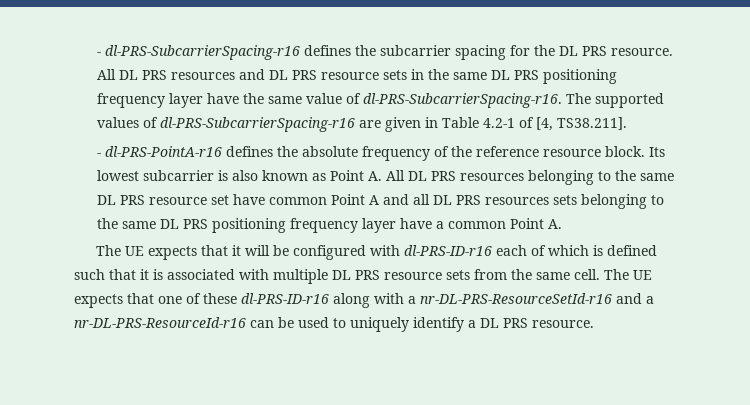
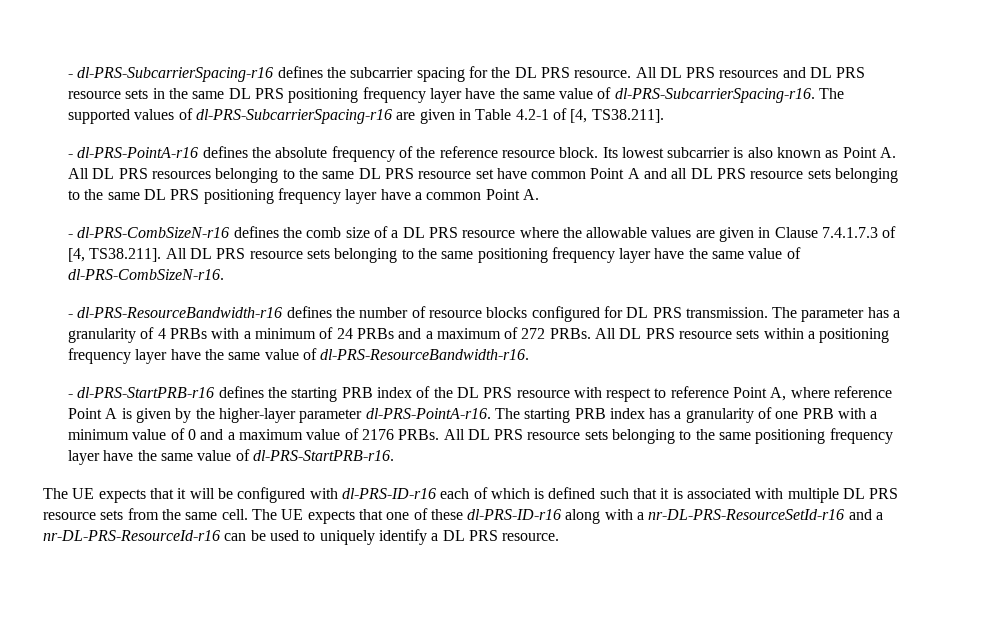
- Its lowest subcarrier is also known as Point A. All DL PRS resources belonging to the same DL PRS resource set have common Point A and all DL PRS resources sets belonging to the same DL PRS positioning frequency layer have a common Point A.
+ Its lowest subcarrier is also known as Point A. All DL PRS resources belonging to the same DL PRS resource set have common Point A and all DL PRS resource sets belonging to the same DL PRS positioning frequency layer have a common Point A.
+ - dl-PRS-CombSizeN-r16 defines the comb size of a DL PRS resource where the allowable values are given in Clause 7.4.1.7.3 of [4, TS38.211]. All DL PRS resource sets belonging to the same positioning frequency layer have the same value of dl-PRS-CombSizeN-r16.
+ - dl-PRS-ResourceBandwidth-r16 defines the number of resource blocks configured for DL PRS transmission. The parameter has a granularity of 4 PRBs with a minimum of 24 PRBs and a maximum of 272 PRBs. All DL PRS resource sets within a positioning frequency layer have the same value of dl-PRS-ResourceBandwidth-r16.
+ - dl-PRS-StartPRB-r16 defines the starting PRB index of the DL PRS resource with respect to reference Point A, where reference Point A is given by the higher-layer parameter dl-PRS-PointA-r16. The starting PRB index has a granularity of one PRB with a minimum value of 0 and a maximum value of 2176 PRBs. All DL PRS resource sets belonging to the same positioning frequency layer have the same value of dl-PRS-StartPRB-r16.

